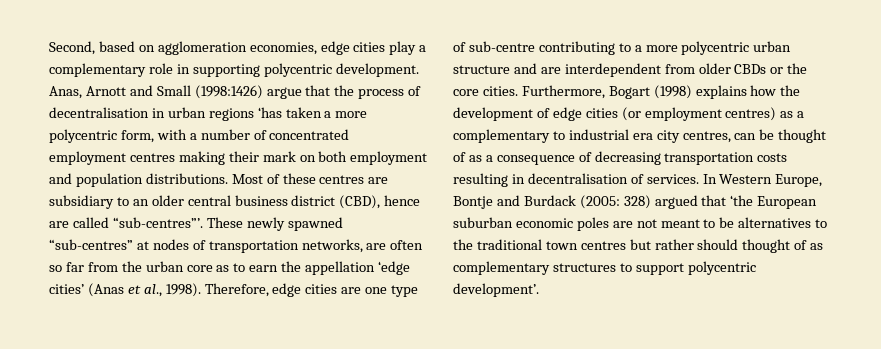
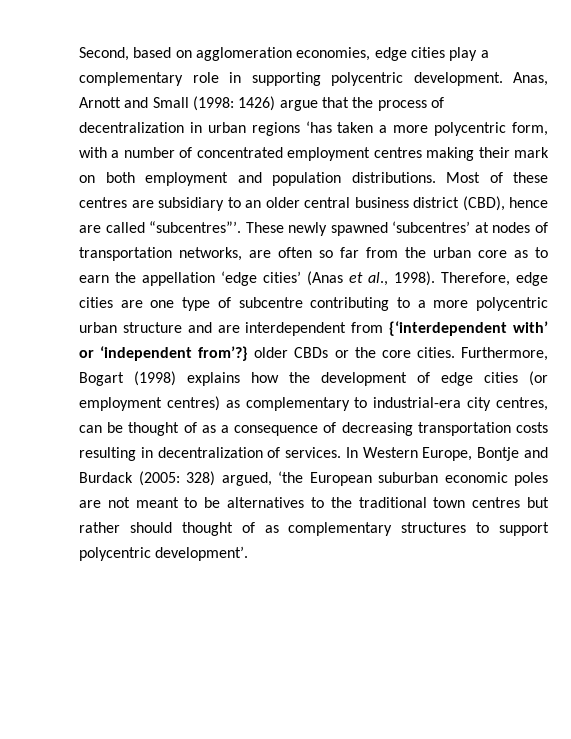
- Anas, Arnott and Small (1998:1426) argue that the process of decentralisation in urban regions ‘has taken a more polycentric form, with a number of concentrated employment centres making their mark on both employment and population distributions.
+ Anas, Arnott and Small (1998: 1426) argue that the process of decentralization in urban regions ‘has taken a more polycentric form, with a number of concentrated employment centres making their mark on both employment and population distributions.
- Most of these centres are subsidiary to an older central business district (CBD), hence are called “sub-centres”’.
+ Most of these centres are subsidiary to an older central business district (CBD), hence are called “subcentres”’.
- These newly spawned “sub-centres” at nodes of transportation networks, are often so far from the urban core as to earn the appellation ‘edge cities’ (Anas et al., 1998).
+ These newly spawned ‘subcentres’ at nodes of transportation networks, are often so far from the urban core as to earn the appellation ‘edge cities’ (Anas et al., 1998).
- Therefore, edge cities are one type of sub-centre contributing to a more polycentric urban structure and are interdependent from older CBDs or the core cities.
+ Therefore, edge cities are one type of subcentre contributing to a more polycentric urban structure and are interdependent from {‘interdependent with’ or ‘independent from’?} older CBDs or the core cities.
- Furthermore, Bogart (1998) explains how the development of edge cities (or employment centres) as a complementary to industrial era city centres, can be thought of as a consequence of decreasing transportation costs resulting in decentralisation of services.
+ Furthermore, Bogart (1998) explains how the development of edge cities (or employment centres) as complementary to industrial-era city centres, can be thought of as a consequence of decreasing transportation costs resulting in decentralization of services.
- In Western Europe, Bontje and Burdack (2005: 328) argued that ‘the European suburban economic poles are not meant to be alternatives to the traditional town centres but rather should thought of as complementary structures to support polycentric development’.
+ In Western Europe, Bontje and Burdack (2005: 328) argued, ‘the European suburban economic poles are not meant to be alternatives to the traditional town centres but rather should thought of as complementary structures to support polycentric development’.

